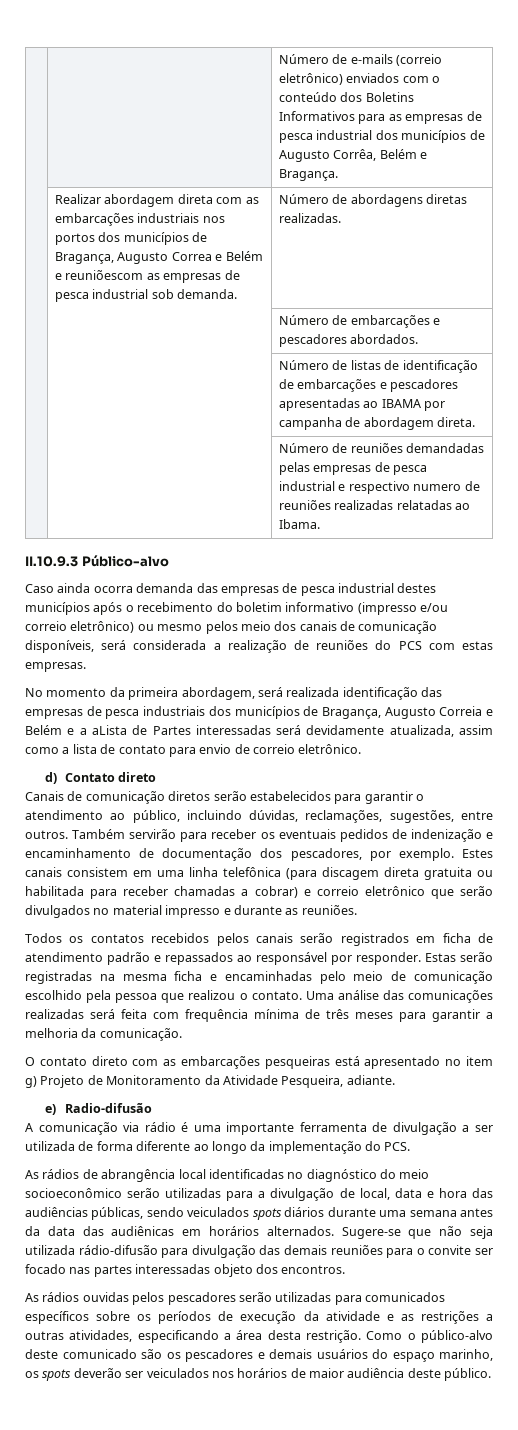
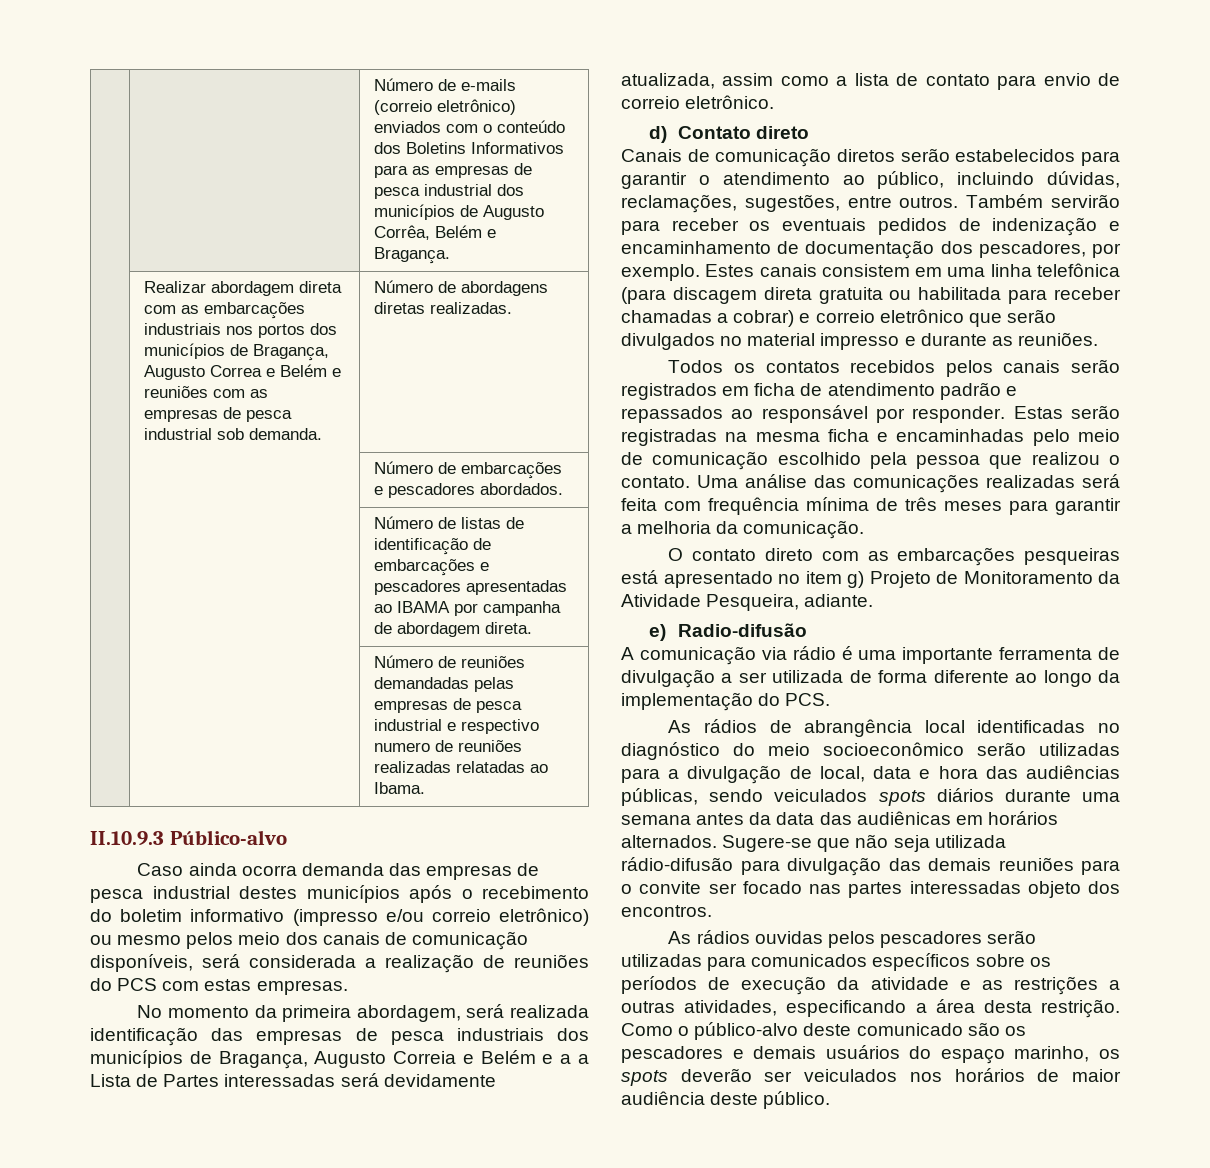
- | Realizar abordagem direta com as embarcações industriais nos portos dos municípios de Bragança, Augusto Correa e Belém e reuniõescom as empresas de pesca industrial sob demanda. | Número de abordagens diretas realizadas.
+ | Realizar abordagem direta com as embarcações industriais nos portos dos municípios de Bragança, Augusto Correa e Belém e reuniões com as empresas de pesca industrial sob demanda. | Número de abordagens diretas realizadas.
- No momento da primeira abordagem, será realizada identificação das empresas de pesca industriais dos municípios de Bragança, Augusto Correia e Belém e a aLista de Partes interessadas será devidamente atualizada, assim como a lista de contato para envio de correio eletrônico.
+ No momento da primeira abordagem, será realizada identificação das empresas de pesca industriais dos municípios de Bragança, Augusto Correia e Belém e a a Lista de Partes interessadas será devidamente atualizada, assim como a lista de contato para envio de correio eletrônico.

